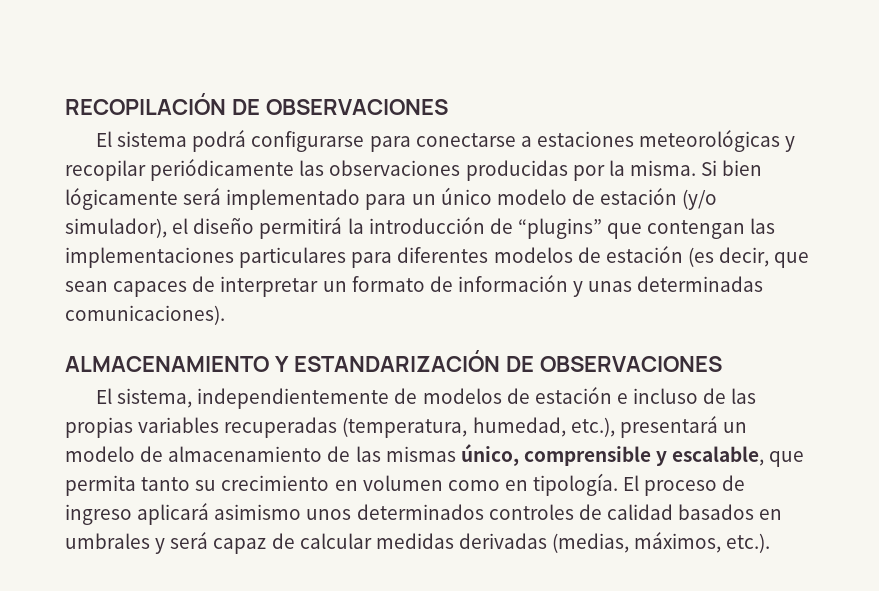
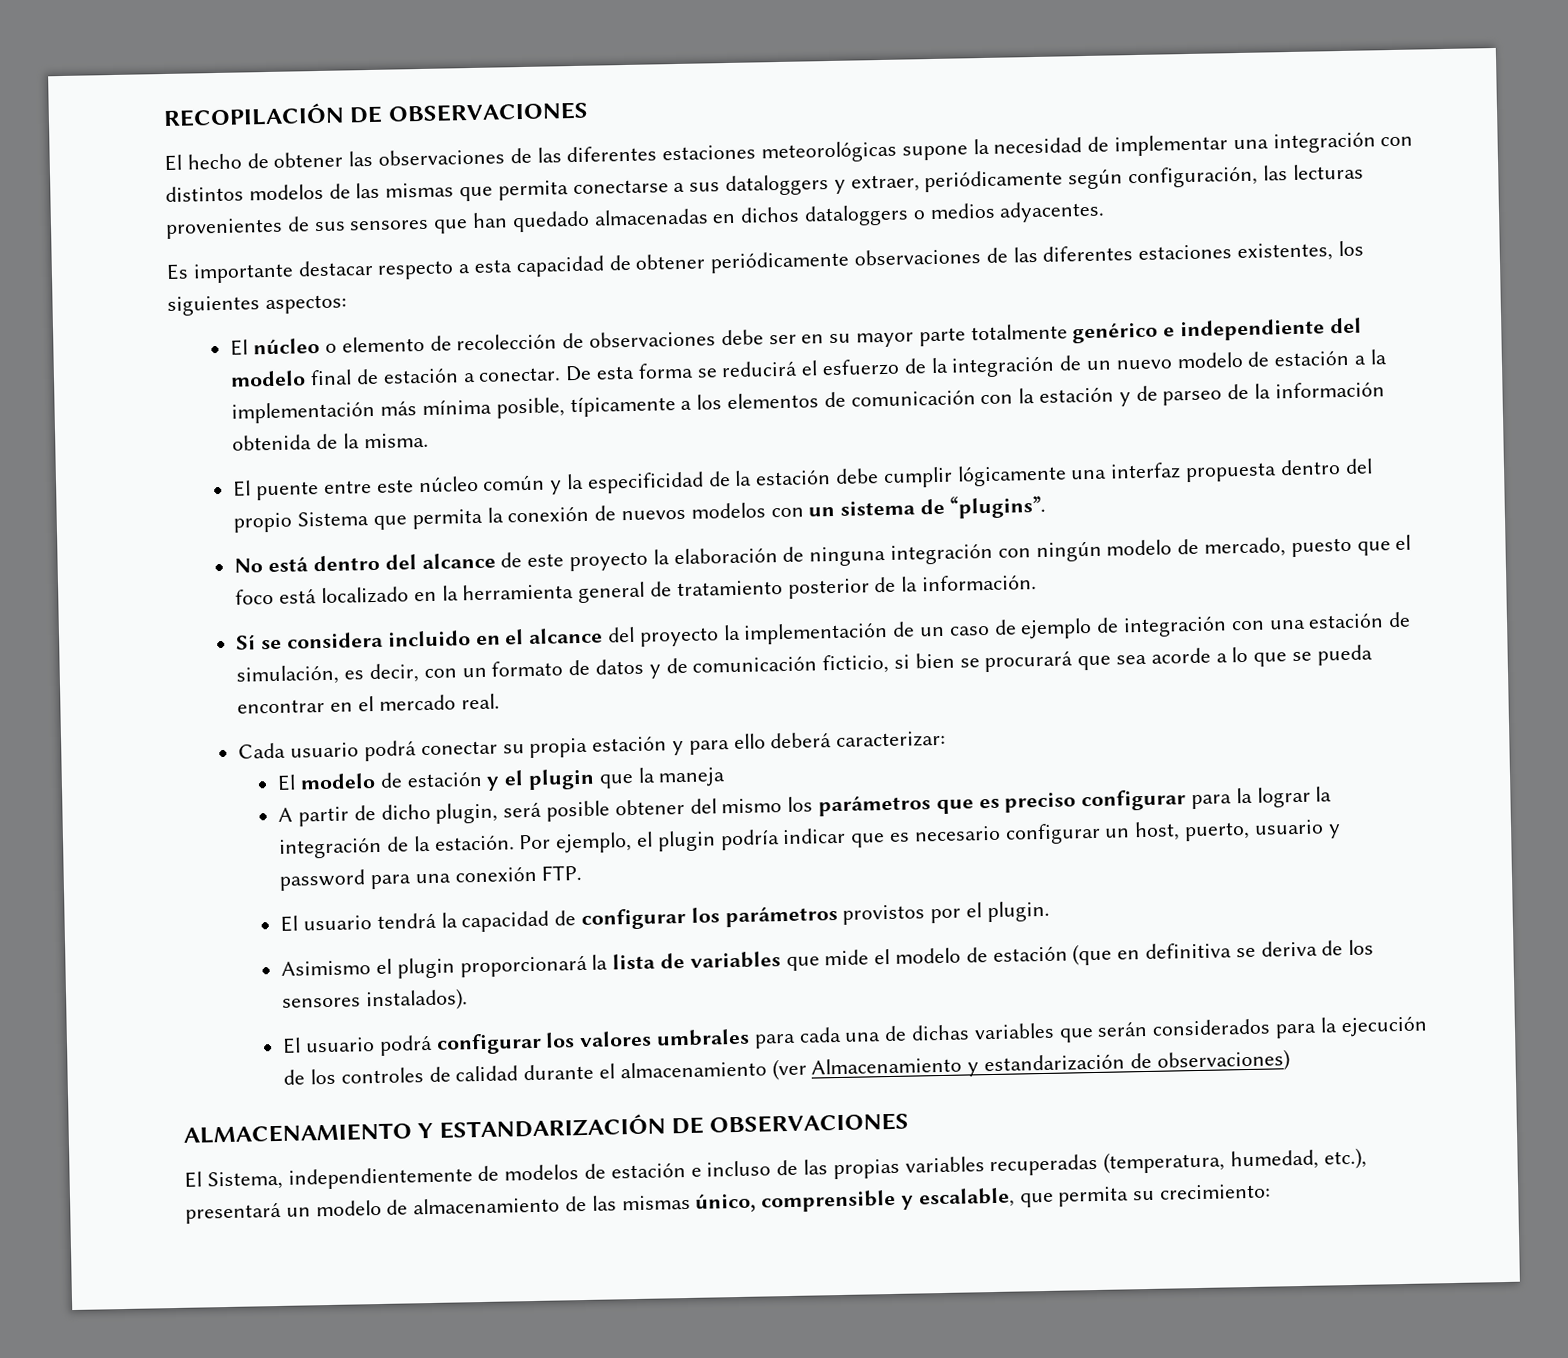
- El sistema podrá configurarse para conectarse a estaciones meteorológicas y recopilar periódicamente las observaciones producidas por la misma. Si bien lógicamente será implementado para un único modelo de estación (y/o simulador), el diseño permitirá la introducción de “plugins” que contengan las implementaciones particulares para diferentes modelos de estación (es decir, que sean capaces de interpretar un formato de información y unas determinadas comunicaciones).
+ El hecho de obtener las observaciones de las diferentes estaciones meteorológicas supone la necesidad de implementar una integración con distintos modelos de las mismas que permita conectarse a sus dataloggers y extraer, periódicamente según configuración, las lecturas provenientes de sus sensores que han quedado almacenadas en dichos dataloggers o medios adyacentes.
+ Es importante destacar respecto a esta capacidad de obtener periódicamente observaciones de las diferentes estaciones existentes, los siguientes aspectos:
+ El núcleo o elemento de recolección de observaciones debe ser en su mayor parte totalmente genérico e independiente del modelo final de estación a conectar. De esta forma se reducirá el esfuerzo de la integración de un nuevo modelo de estación a la implementación más mínima posible, típicamente a los elementos de comunicación con la estación y de parseo de la información obtenida de la misma.
+ El puente entre este núcleo común y la especificidad de la estación debe cumplir lógicamente una interfaz propuesta dentro del propio Sistema que permita la conexión de nuevos modelos con un sistema de “plugins”.
+ No está dentro del alcance de este proyecto la elaboración de ninguna integración con ningún modelo de mercado, puesto que el foco está localizado en la herramienta general de tratamiento posterior de la información.
+ Sí se considera incluido en el alcance del proyecto la implementación de un caso de ejemplo de integración con una estación de simulación, es decir, con un formato de datos y de comunicación ficticio, si bien se procurará que sea acorde a lo que se pueda encontrar en el mercado real.
+ Cada usuario podrá conectar su propia estación y para ello deberá caracterizar:
+ El modelo de estación y el plugin que la maneja
+ A partir de dicho plugin, será posible obtener del mismo los parámetros que es preciso configurar para la lograr la integración de la estación. Por ejemplo, el plugin podría indicar que es necesario configurar un host, puerto, usuario y password para una conexión FTP.
+ El usuario tendrá la capacidad de configurar los parámetros provistos por el plugin.
+ Asimismo el plugin proporcionará la lista de variables que mide el modelo de estación (que en definitiva se deriva de los sensores instalados).
+ El usuario podrá configurar los valores umbrales para cada una de dichas variables que serán considerados para la ejecución de los controles de calidad durante el almacenamiento (ver Almacenamiento y estandarización de observaciones)
- El sistema, independientemente de modelos de estación e incluso de las propias variables recuperadas (temperatura, humedad, etc.), presentará un modelo de almacenamiento de las mismas único, comprensible y escalable, que permita tanto su crecimiento en volumen como en tipología. El proceso de ingreso aplicará asimismo unos determinados controles de calidad basados en umbrales y será capaz de calcular medidas derivadas (medias, máximos, etc.).
+ El Sistema, independientemente de modelos de estación e incluso de las propias variables recuperadas (temperatura, humedad, etc.), presentará un modelo de almacenamiento de las mismas único, comprensible y escalable, que permita su crecimiento:

